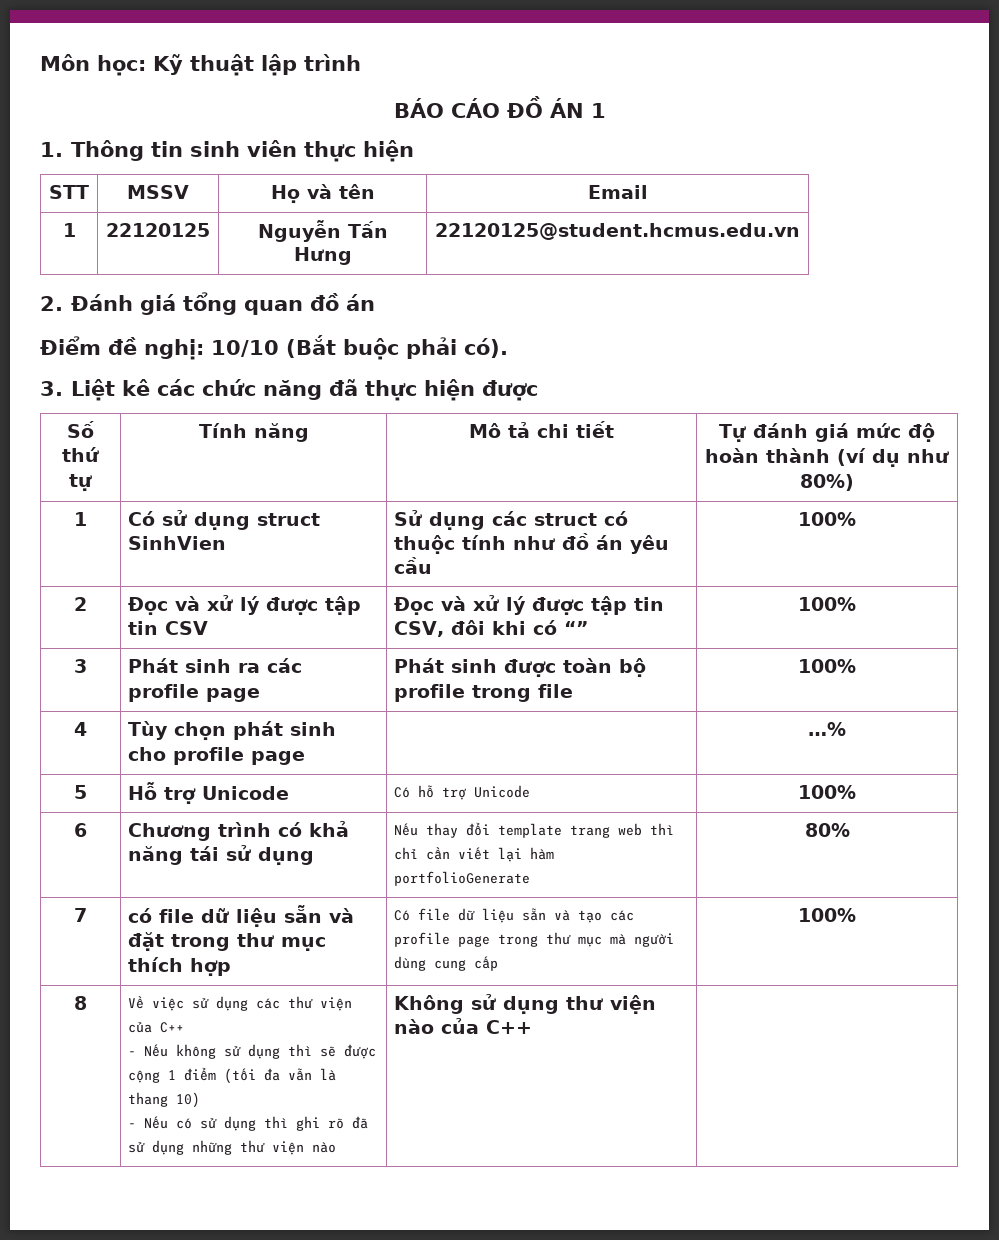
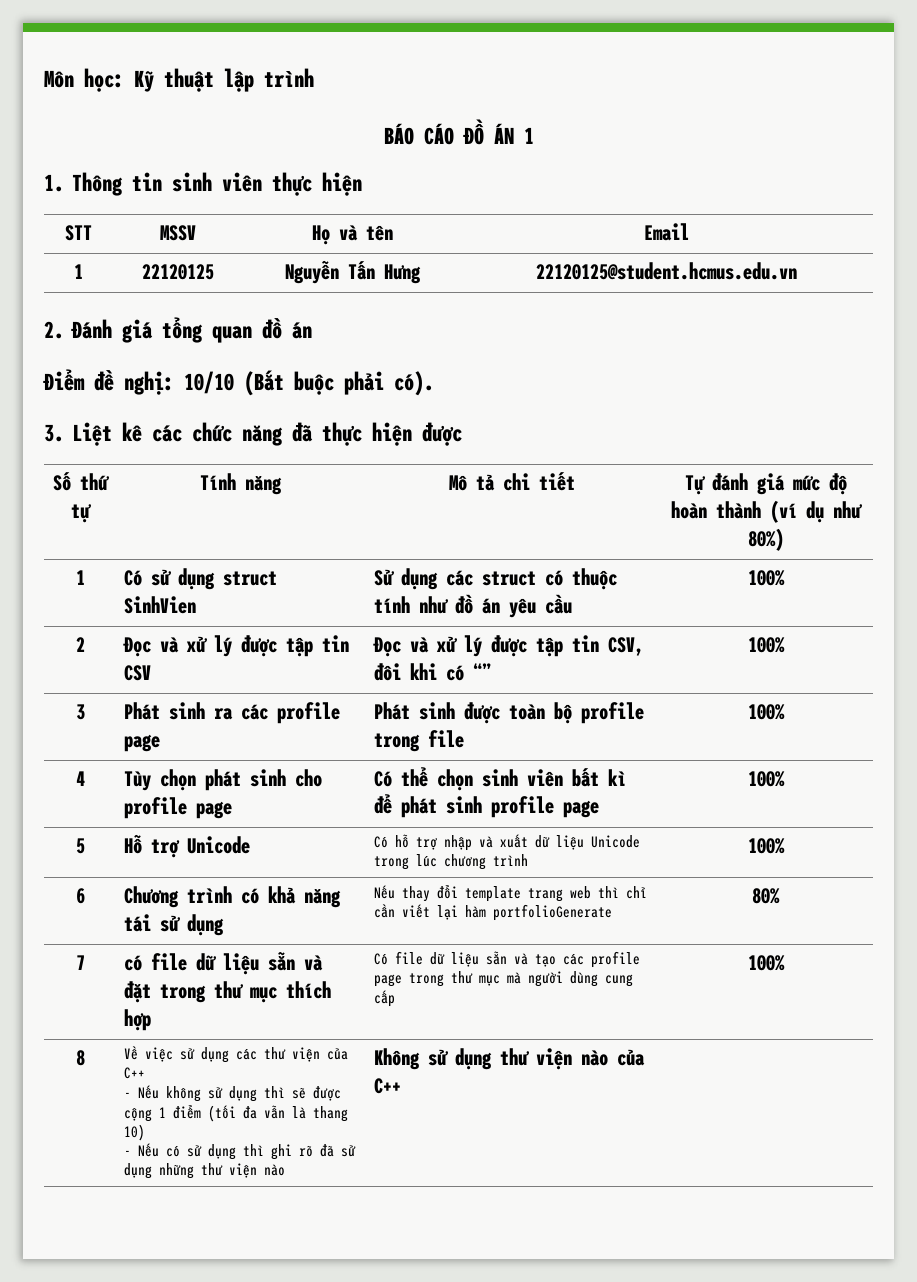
- 4 | Tùy chọn phát sinh cho profile page | | …%
+ 4 | Tùy chọn phát sinh cho profile page | Có thể chọn sinh viên bất kì để phát sinh profile page | 100%
- 5 | Hỗ trợ Unicode | Có hỗ trợ Unicode | 100%
+ 5 | Hỗ trợ Unicode | Có hỗ trợ nhập và xuất dữ liệu Unicode trong lúc chương trình | 100%

